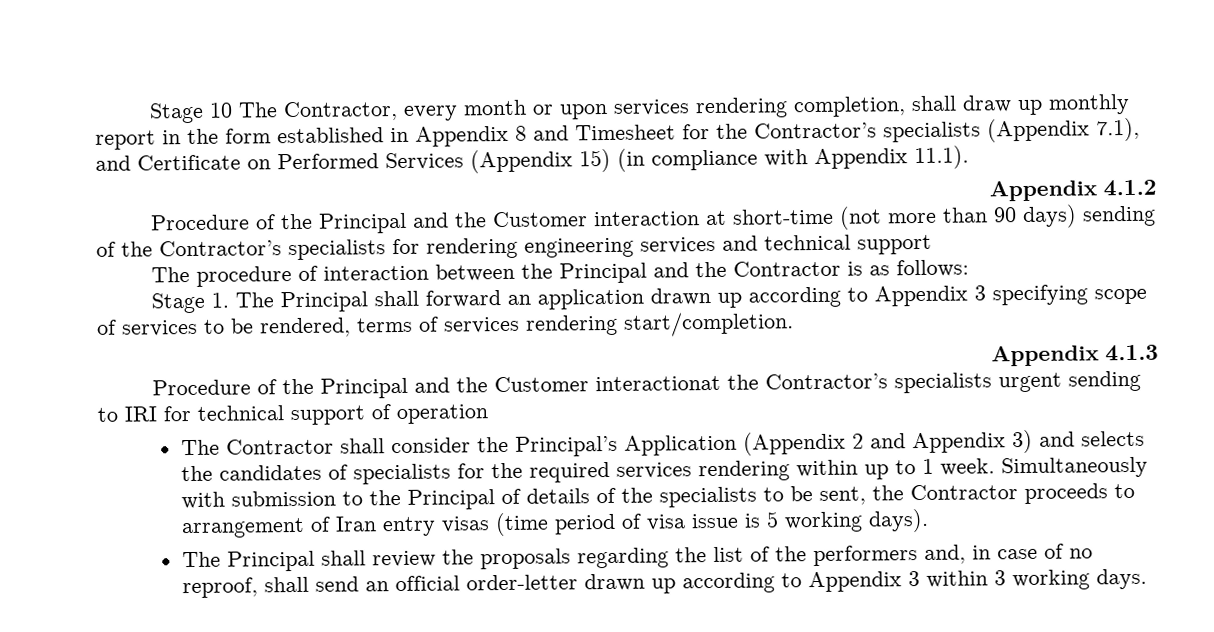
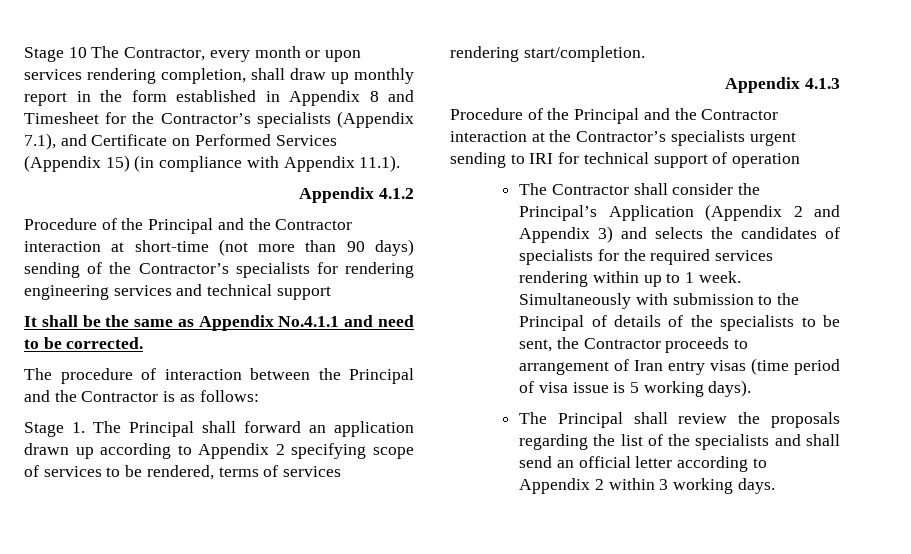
- Procedure of the Principal and the Customer interaction at short-time (not more than 90 days) sending of the Contractor’s specialists for rendering engineering services and technical support
+ Procedure of the Principal and the Contractor interaction at short-time (not more than 90 days) sending of the Contractor’s specialists for rendering engineering services and technical support
+ It shall be the same as Appendix No.4.1.1 and need to be corrected.
- Stage 1. The Principal shall forward an application drawn up according to Appendix 3 specifying scope of services to be rendered, terms of services rendering start/completion.
+ Stage 1. The Principal shall forward an application drawn up according to Appendix 2 specifying scope of services to be rendered, terms of services rendering start/completion.
- Procedure of the Principal and the Customer interactionat the Contractor’s specialists urgent sending to IRI for technical support of operation
+ Procedure of the Principal and the Contractor interaction at the Contractor’s specialists urgent sending to IRI for technical support of operation
- The Principal shall review the proposals regarding the list of the performers and, in case of no reproof, shall send an official order-letter drawn up according to Appendix 3 within 3 working days.
+ The Principal shall review the proposals regarding the list of the specialists and shall send an official letter according to Appendix 2 within 3 working days.

